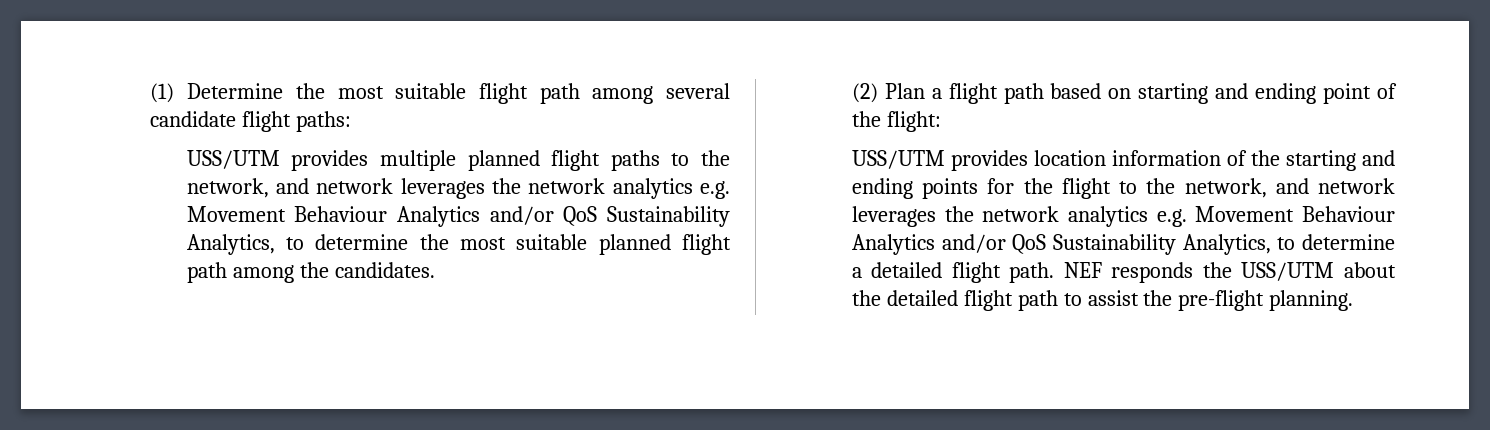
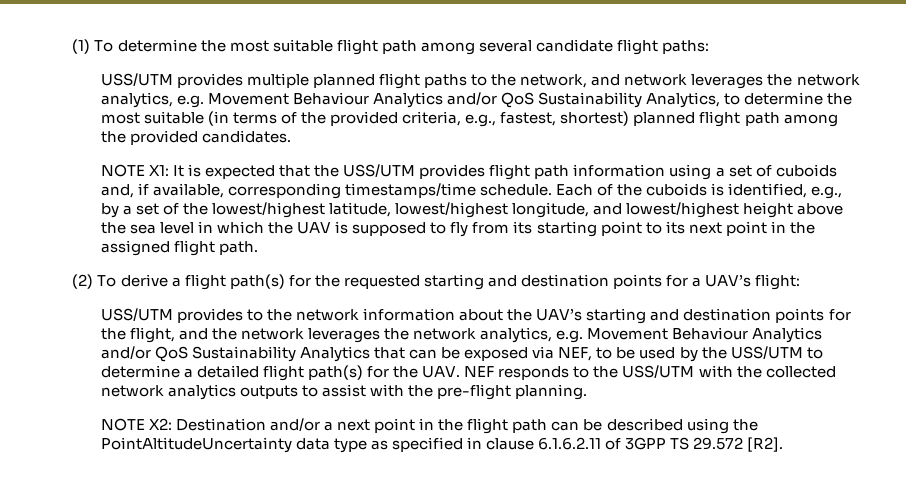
- (1) Determine the most suitable flight path among several candidate flight paths:
+ (1) To determine the most suitable flight path among several candidate flight paths:
- USS/UTM provides multiple planned flight paths to the network, and network leverages the network analytics e.g. Movement Behaviour Analytics and/or QoS Sustainability Analytics, to determine the most suitable planned flight path among the candidates.
+ USS/UTM provides multiple planned flight paths to the network, and network leverages the network analytics, e.g. Movement Behaviour Analytics and/or QoS Sustainability Analytics, to determine the most suitable (in terms of the provided criteria, e.g., fastest, shortest) planned flight path among the provided candidates.
- (2) Plan a flight path based on starting and ending point of the flight:
- USS/UTM provides location information of the starting and ending points for the flight to the network, and network leverages the network analytics e.g. Movement Behaviour Analytics and/or QoS Sustainability Analytics, to determine a detailed flight path. NEF responds the USS/UTM about the detailed flight path to assist the pre-flight planning.
+ NOTE X1: It is expected that the USS/UTM provides flight path information using a set of cuboids and, if available, corresponding timestamps/time schedule. Each of the cuboids is identified, e.g., by a set of the lowest/highest latitude, lowest/highest longitude, and lowest/highest height above the sea level in which the UAV is supposed to fly from its starting point to its next point in the assigned flight path.
+ (2) To derive a flight path(s) for the requested starting and destination points for a UAV’s flight:
+ USS/UTM provides to the network information about the UAV’s starting and destination points for the flight, and the network leverages the network analytics, e.g. Movement Behaviour Analytics and/or QoS Sustainability Analytics that can be exposed via NEF, to be used by the USS/UTM to determine a detailed flight path(s) for the UAV. NEF responds to the USS/UTM with the collected network analytics outputs to assist with the pre-flight planning.
+ NOTE X2: Destination and/or a next point in the flight path can be described using the PointAltitudeUncertainty data type as specified in clause 6.1.6.2.11 of 3GPP TS 29.572 [R2].

